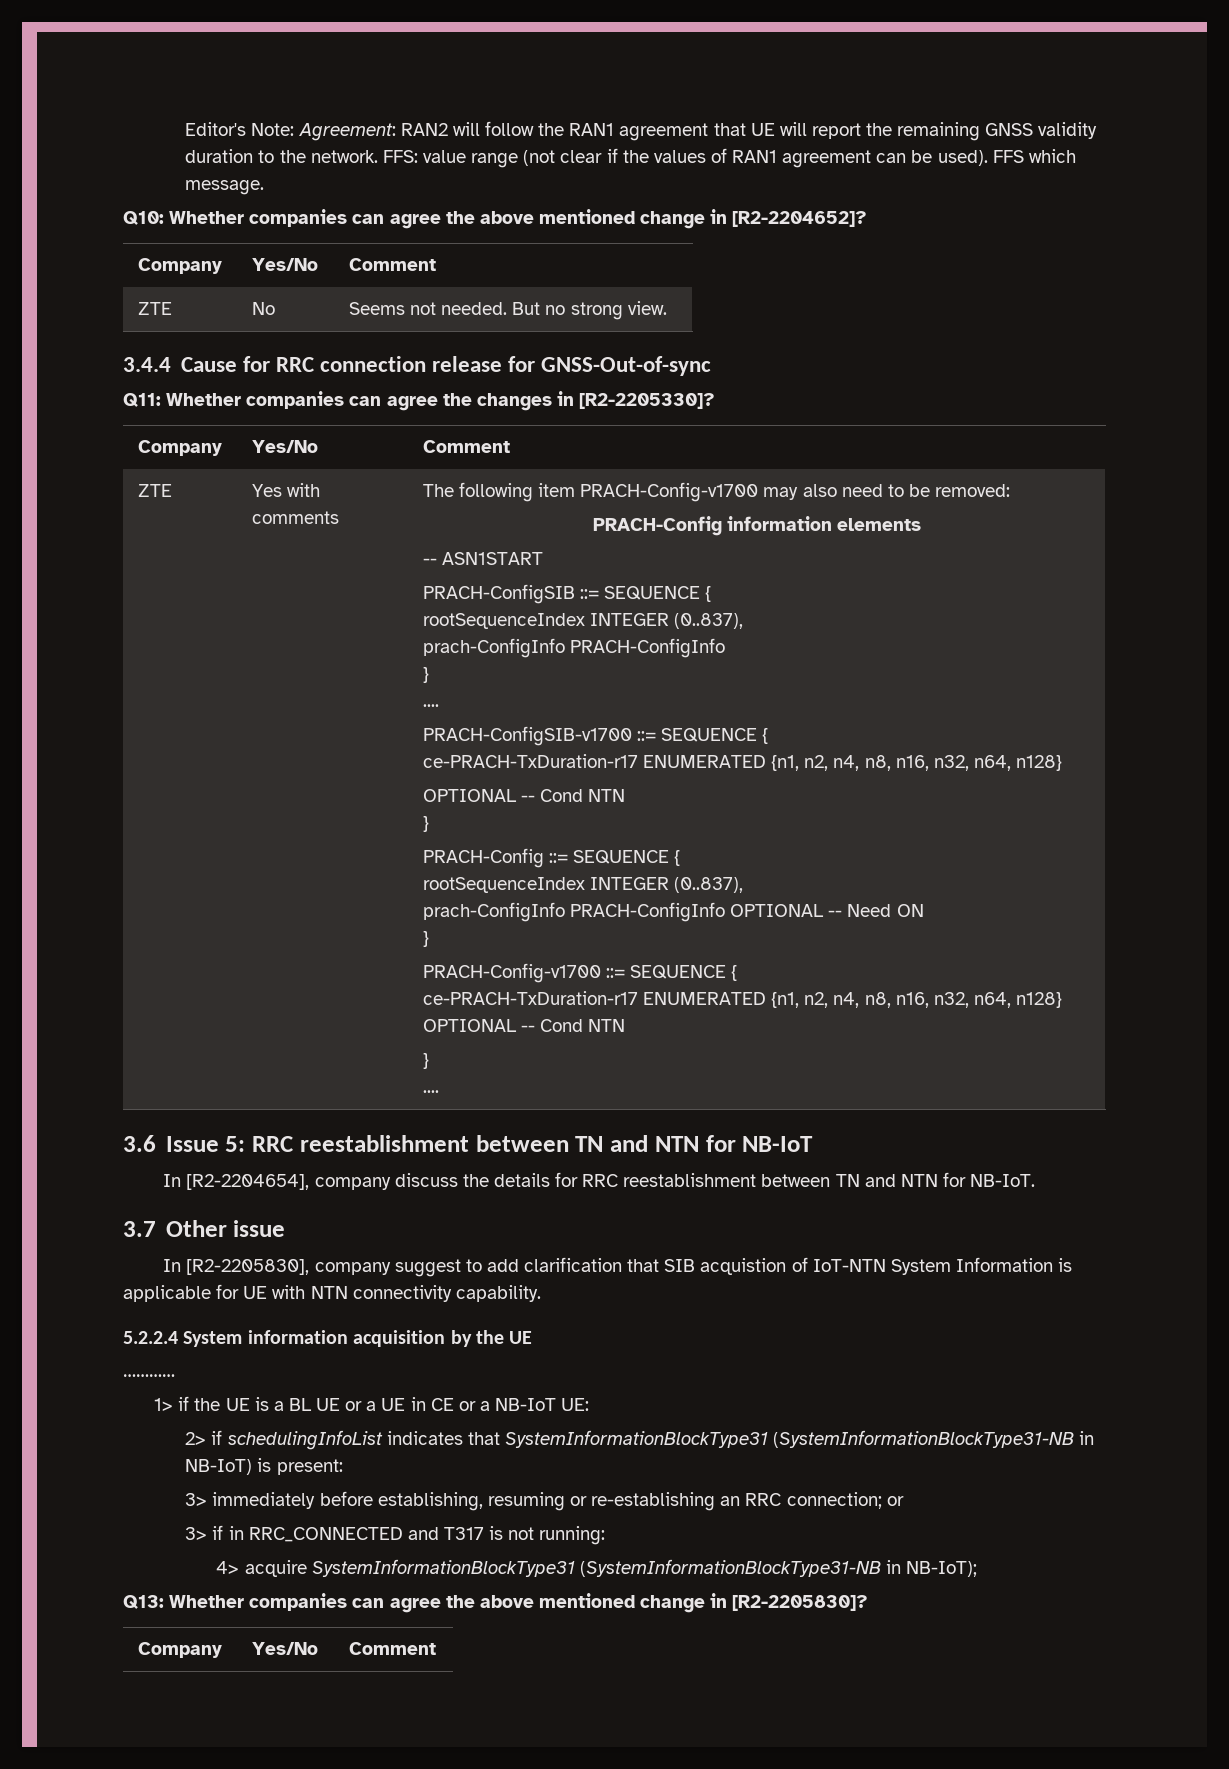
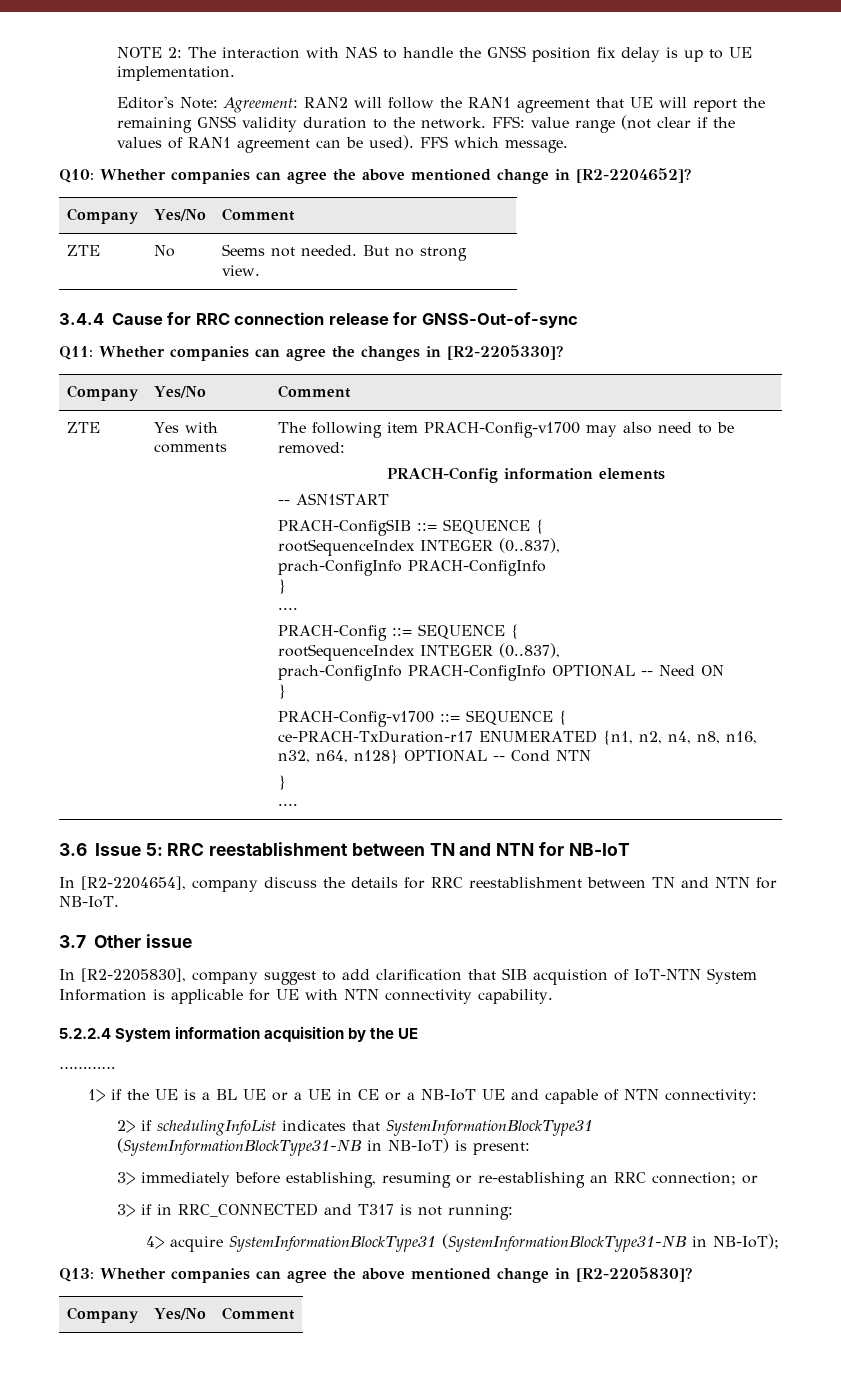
+ NOTE 2: The interaction with NAS to handle the GNSS position fix delay is up to UE implementation.
- PRACH-ConfigSIB-v1700 ::= SEQUENCE {
- ce-PRACH-TxDuration-r17 ENUMERATED {n1, n2, n4, n8, n16, n32, n64, n128}
- OPTIONAL -- Cond NTN
- }
- 1> if the UE is a BL UE or a UE in CE or a NB-IoT UE:
+ 1> if the UE is a BL UE or a UE in CE or a NB-IoT UE and capable of NTN connectivity:

